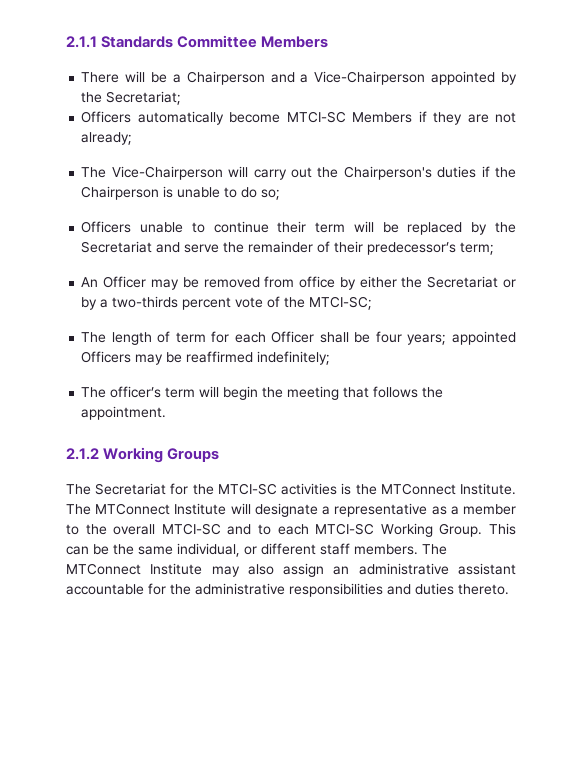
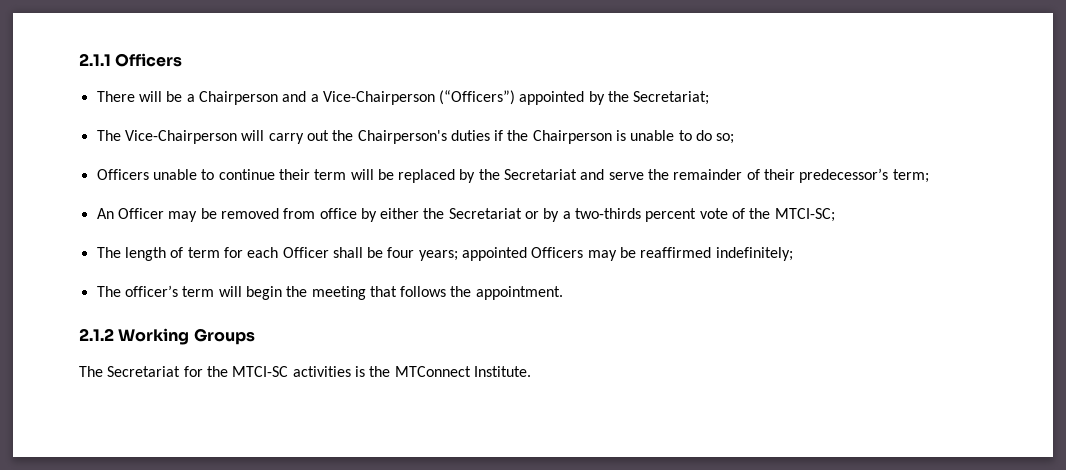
- 2.1.1 Standards Committee Members
+ 2.1.1 Officers
- There will be a Chairperson and a Vice-Chairperson appointed by the Secretariat;
+ There will be a Chairperson and a Vice-Chairperson (“Officers”) appointed by the Secretariat;
- Officers automatically become MTCI-SC Members if they are not already;
- The MTConnect Institute will designate a representative as a member to the overall MTCI-SC and to each MTCI-SC Working Group. This can be the same individual, or different staff members. The MTConnect Institute may also assign an administrative assistant accountable for the administrative responsibilities and duties thereto.

